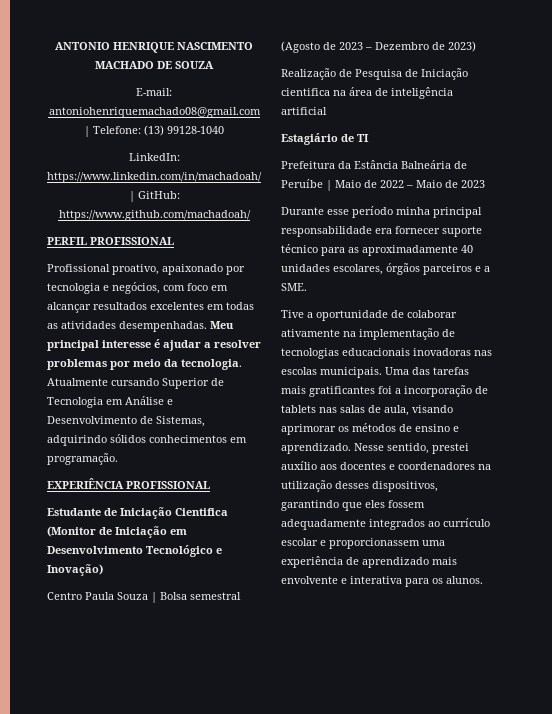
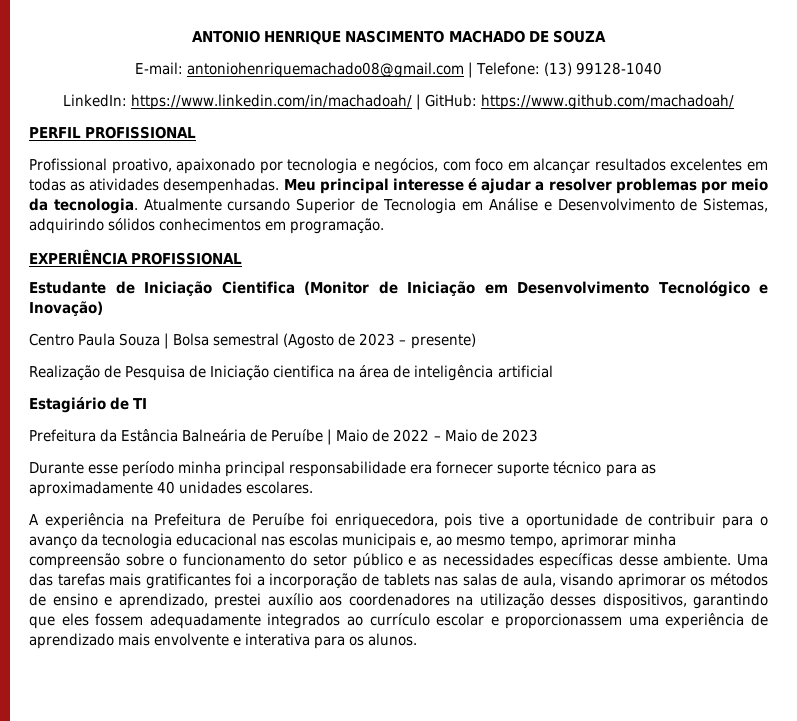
- Centro Paula Souza | Bolsa semestral (Agosto de 2023 – Dezembro de 2023)
+ Centro Paula Souza | Bolsa semestral (Agosto de 2023 – presente)
- Durante esse período minha principal responsabilidade era fornecer suporte técnico para as aproximadamente 40 unidades escolares, órgãos parceiros e a SME.
- Tive a oportunidade de colaborar ativamente na implementação de tecnologias educacionais inovadoras nas escolas municipais.
+ Durante esse período minha principal responsabilidade era fornecer suporte técnico para as aproximadamente 40 unidades escolares.
+ A experiência na Prefeitura de Peruíbe foi enriquecedora, pois tive a oportunidade de contribuir para o avanço da tecnologia educacional nas escolas municipais e, ao mesmo tempo, aprimorar minha compreensão sobre o funcionamento do setor público e as necessidades específicas desse ambiente.
- Uma das tarefas mais gratificantes foi a incorporação de tablets nas salas de aula, visando aprimorar os métodos de ensino e aprendizado. Nesse sentido, prestei auxílio aos docentes e coordenadores na utilização desses dispositivos, garantindo que eles fossem adequadamente integrados ao currículo escolar e proporcionassem uma experiência de aprendizado mais envolvente e interativa para os alunos.
+ Uma das tarefas mais gratificantes foi a incorporação de tablets nas salas de aula, visando aprimorar os métodos de ensino e aprendizado, prestei auxílio aos coordenadores na utilização desses dispositivos, garantindo que eles fossem adequadamente integrados ao currículo escolar e proporcionassem uma experiência de aprendizado mais envolvente e interativa para os alunos.

